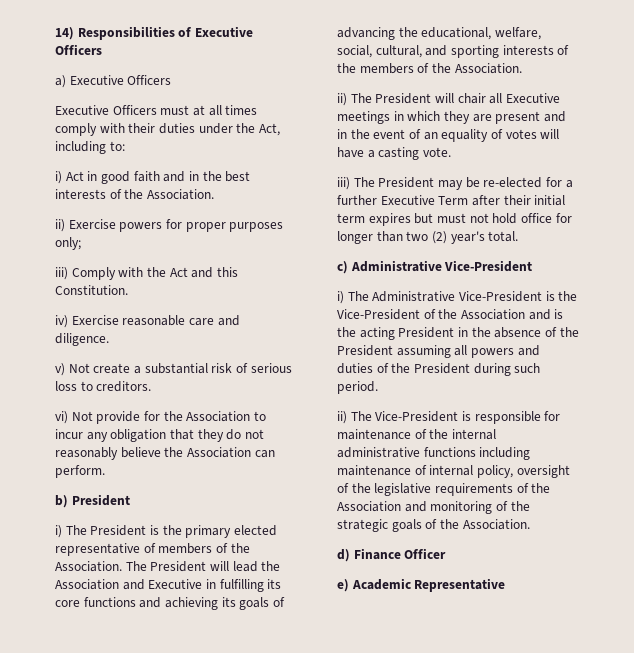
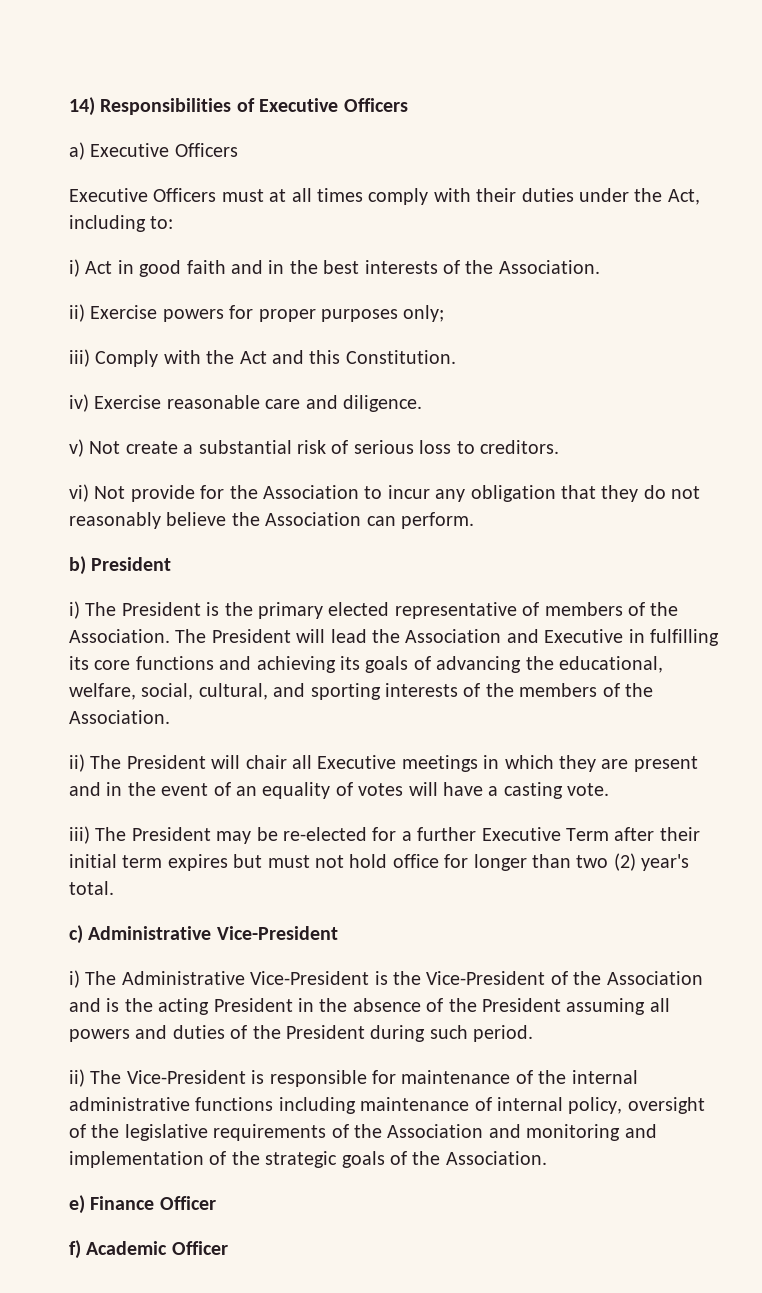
- ii) The Vice-President is responsible for maintenance of the internal administrative functions including maintenance of internal policy, oversight of the legislative requirements of the Association and monitoring of the strategic goals of the Association.
+ ii) The Vice-President is responsible for maintenance of the internal administrative functions including maintenance of internal policy, oversight of the legislative requirements of the Association and monitoring and implementation of the strategic goals of the Association.
- d) Finance Officer
+ e) Finance Officer
- e) Academic Representative
+ f) Academic Officer

